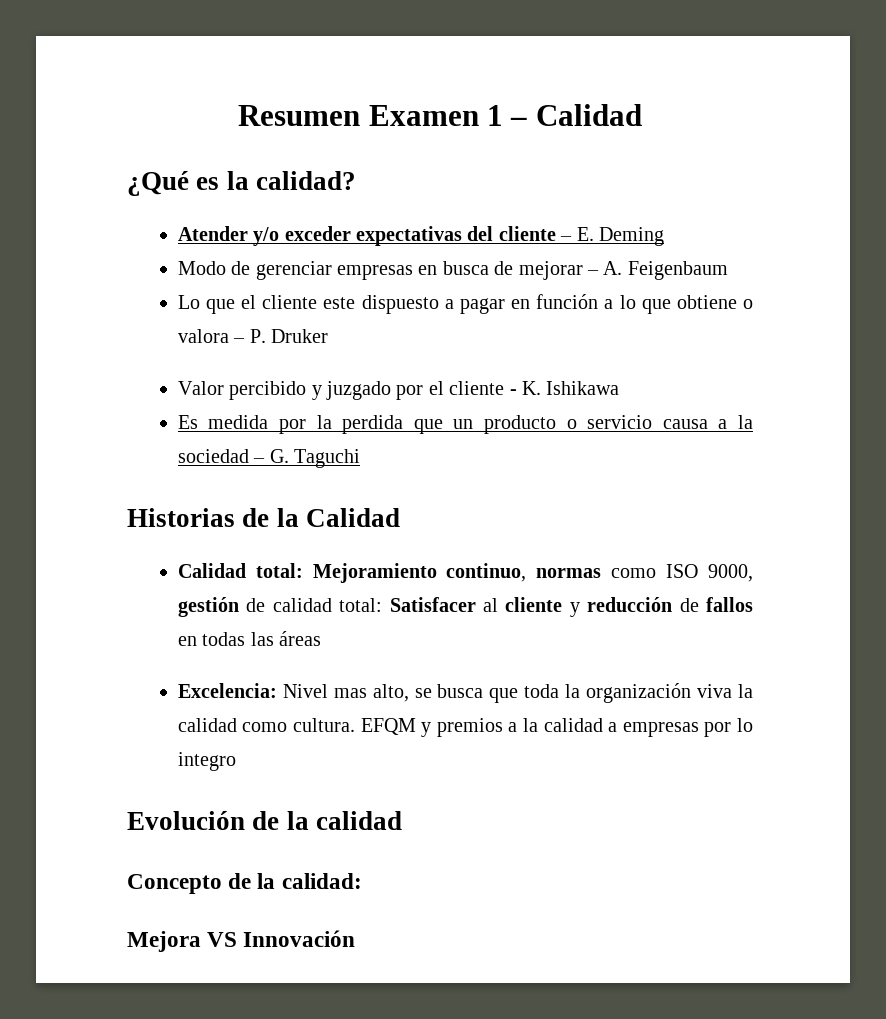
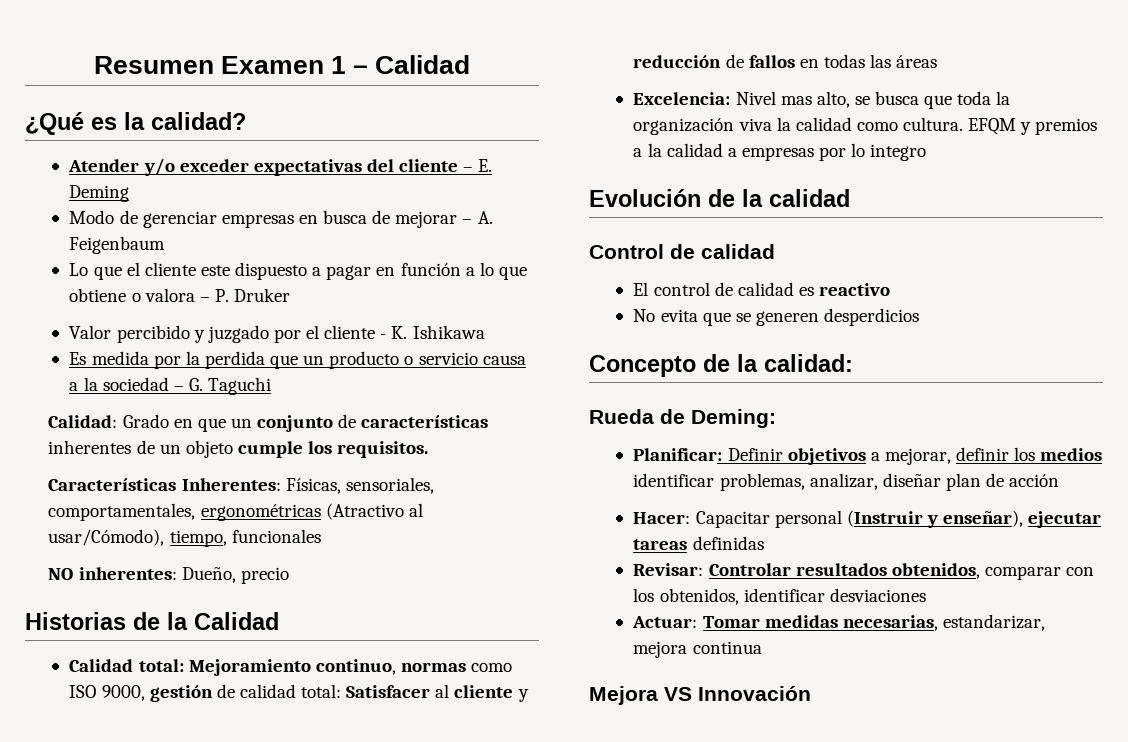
+ Calidad: Grado en que un conjunto de características inherentes de un objeto cumple los requisitos.
+ Características Inherentes: Físicas, sensoriales, comportamentales, ergonométricas (Atractivo al usar/Cómodo), tiempo, funcionales
+ NO inherentes: Dueño, precio
+ Control de calidad
+ El control de calidad es reactivo
+ No evita que se generen desperdicios
  Concepto de la calidad:
+ Rueda de Deming:
+ Planificar: Definir objetivos a mejorar, definir los medios identificar problemas, analizar, diseñar plan de acción
+ Hacer: Capacitar personal (Instruir y enseñar), ejecutar tareas definidas
+ Revisar: Controlar resultados obtenidos, comparar con los obtenidos, identificar desviaciones
+ Actuar: Tomar medidas necesarias, estandarizar, mejora continua

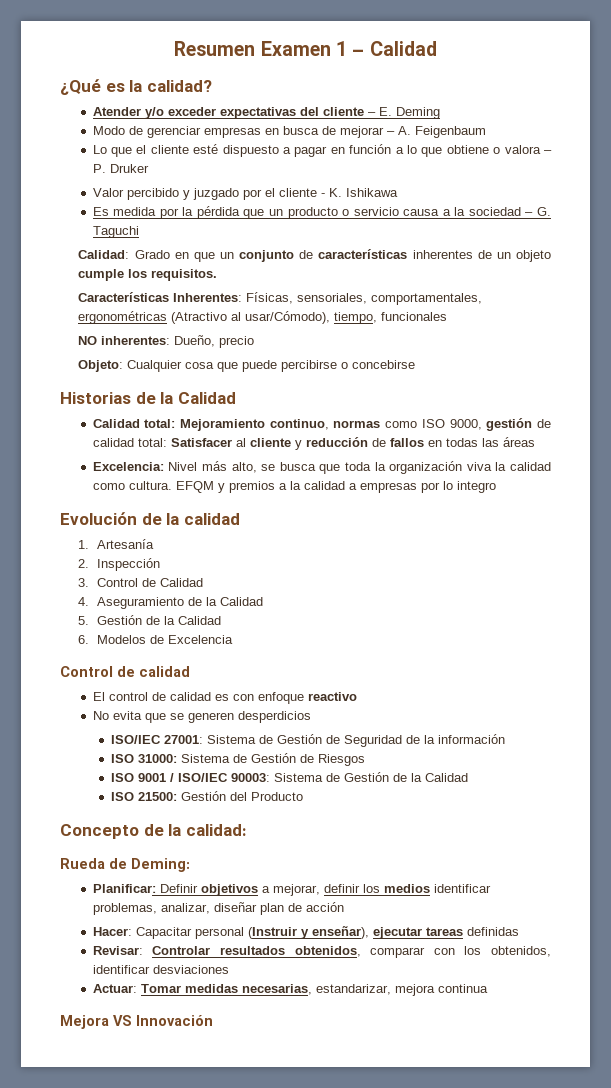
- Lo que el cliente este dispuesto a pagar en función a lo que obtiene o valora – P. Druker
+ Lo que el cliente esté dispuesto a pagar en función a lo que obtiene o valora – P. Druker
- Es medida por la perdida que un producto o servicio causa a la sociedad – G. Taguchi
+ Es medida por la pérdida que un producto o servicio causa a la sociedad – G. Taguchi
+ Objeto: Cualquier cosa que puede percibirse o concebirse
- Excelencia: Nivel mas alto, se busca que toda la organización viva la calidad como cultura.
+ Excelencia: Nivel más alto, se busca que toda la organización viva la calidad como cultura.
+ 1. Artesanía
+ 2. Inspección
+ 3. Control de Calidad
+ 4. Aseguramiento de la Calidad
+ 5. Gestión de la Calidad
+ 6. Modelos de Excelencia
- El control de calidad es reactivo
+ El control de calidad es con enfoque reactivo
+ ISO/IEC 27001: Sistema de Gestión de Seguridad de la información
+ ISO 31000: Sistema de Gestión de Riesgos
+ ISO 9001 / ISO/IEC 90003: Sistema de Gestión de la Calidad
+ ISO 21500: Gestión del Producto

